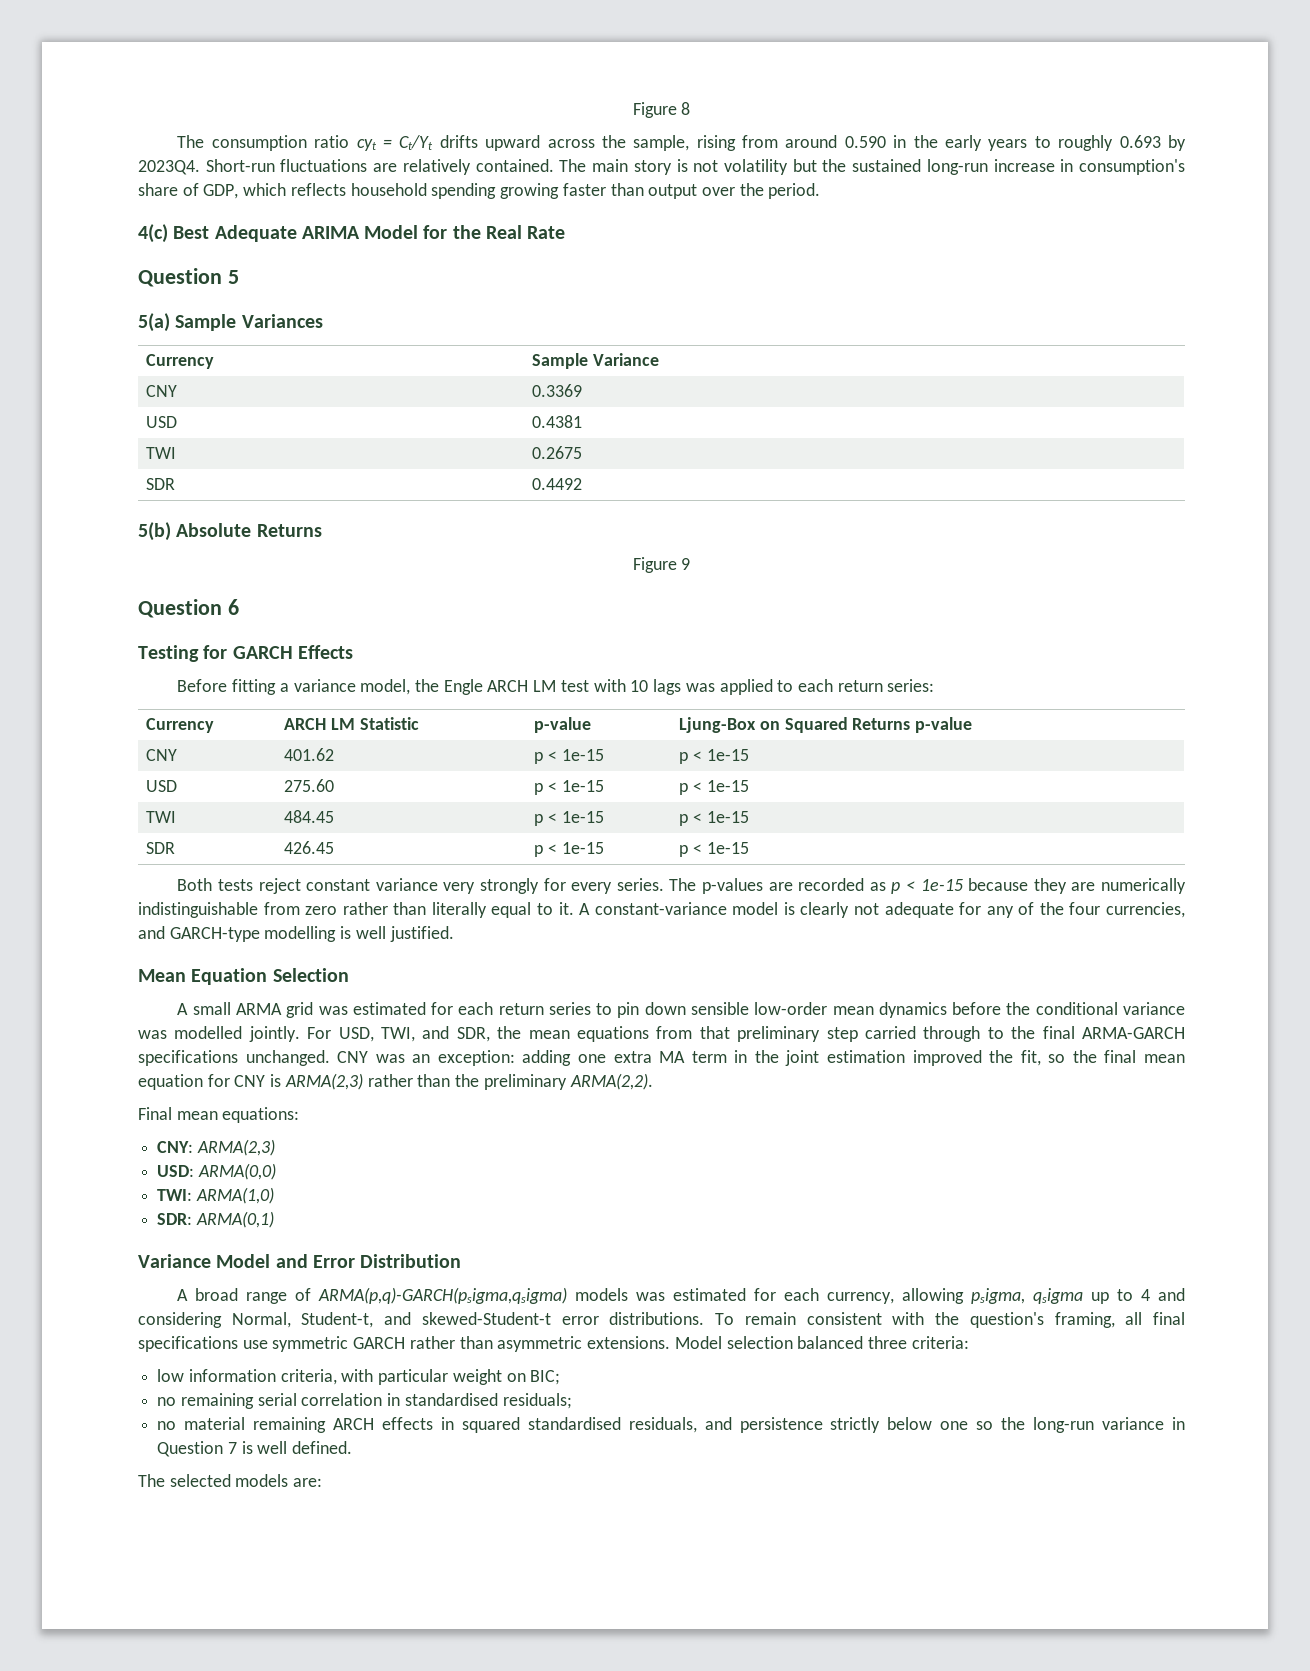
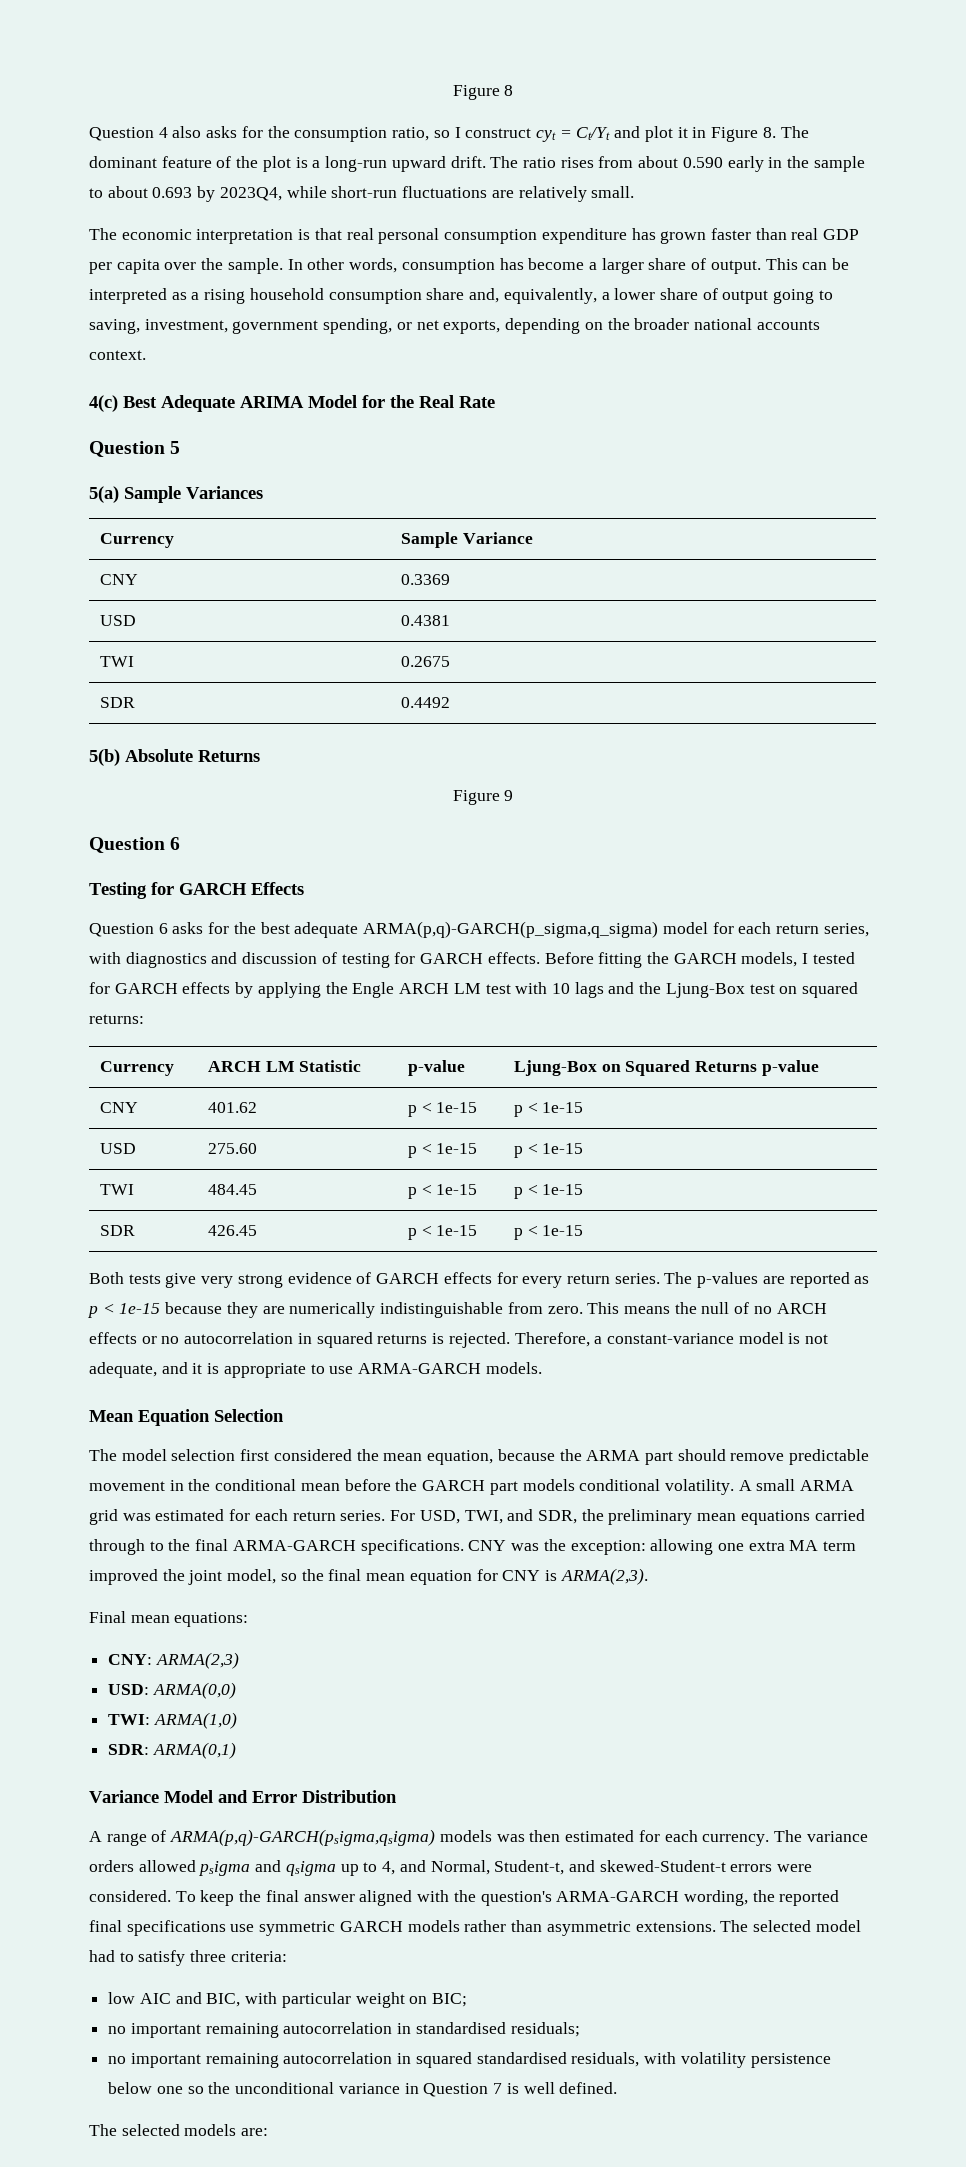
- The consumption ratio cyt = Ct/Yt drifts upward across the sample, rising from around 0.590 in the early years to roughly 0.693 by 2023Q4. Short-run fluctuations are relatively contained. The main story is not volatility but the sustained long-run increase in consumption's share of GDP, which reflects household spending growing faster than output over the period.
+ Question 4 also asks for the consumption ratio, so I construct cyt = Ct/Yt and plot it in Figure 8. The dominant feature of the plot is a long-run upward drift. The ratio rises from about 0.590 early in the sample to about 0.693 by 2023Q4, while short-run fluctuations are relatively small.
+ The economic interpretation is that real personal consumption expenditure has grown faster than real GDP per capita over the sample. In other words, consumption has become a larger share of output. This can be interpreted as a rising household consumption share and, equivalently, a lower share of output going to saving, investment, government spending, or net exports, depending on the broader national accounts context.
- Before fitting a variance model, the Engle ARCH LM test with 10 lags was applied to each return series:
+ Question 6 asks for the best adequate ARMA(p,q)-GARCH(p_sigma,q_sigma) model for each return series, with diagnostics and discussion of testing for GARCH effects. Before fitting the GARCH models, I tested for GARCH effects by applying the Engle ARCH LM test with 10 lags and the Ljung-Box test on squared returns:
- Both tests reject constant variance very strongly for every series.
+ Both tests give very strong evidence of GARCH effects for every return series.
- The p-values are recorded as p < 1e-15 because they are numerically indistinguishable from zero rather than literally equal to it. A constant-variance model is clearly not adequate for any of the four currencies, and GARCH-type modelling is well justified.
+ The p-values are reported as p < 1e-15 because they are numerically indistinguishable from zero. This means the null of no ARCH effects or no autocorrelation in squared returns is rejected. Therefore, a constant-variance model is not adequate, and it is appropriate to use ARMA-GARCH models.
  Mean Equation Selection
- A small ARMA grid was estimated for each return series to pin down sensible low-order mean dynamics before the conditional variance was modelled jointly.
+ The model selection first considered the mean equation, because the ARMA part should remove predictable movement in the conditional mean before the GARCH part models conditional volatility. A small ARMA grid was estimated for each return series.
- For USD, TWI, and SDR, the mean equations from that preliminary step carried through to the final ARMA-GARCH specifications unchanged. CNY was an exception: adding one extra MA term in the joint estimation improved the fit, so the final mean equation for CNY is ARMA(2,3) rather than the preliminary ARMA(2,2).
+ For USD, TWI, and SDR, the preliminary mean equations carried through to the final ARMA-GARCH specifications. CNY was the exception: allowing one extra MA term improved the joint model, so the final mean equation for CNY is ARMA(2,3).
- A broad range of ARMA(p,q)-GARCH(psigma,qsigma) models was estimated for each currency, allowing psigma, qsigma up to 4 and considering Normal, Student-t, and skewed-Student-t error distributions. To remain consistent with the question's framing, all final specifications use symmetric GARCH rather than asymmetric extensions.
+ A range of ARMA(p,q)-GARCH(psigma,qsigma) models was then estimated for each currency. The variance orders allowed psigma and qsigma up to 4, and Normal, Student-t, and skewed-Student-t errors were considered. To keep the final answer aligned with the question's ARMA-GARCH wording, the reported final specifications use symmetric GARCH models rather than asymmetric extensions.
- Model selection balanced three criteria:
+ The selected model had to satisfy three criteria:
- low information criteria, with particular weight on BIC;
+ low AIC and BIC, with particular weight on BIC;
- no remaining serial correlation in standardised residuals;
+ no important remaining autocorrelation in standardised residuals;
- no material remaining ARCH effects in squared standardised residuals, and persistence strictly below one so the long-run variance in Question 7 is well defined.
+ no important remaining autocorrelation in squared standardised residuals, with volatility persistence below one so the unconditional variance in Question 7 is well defined.

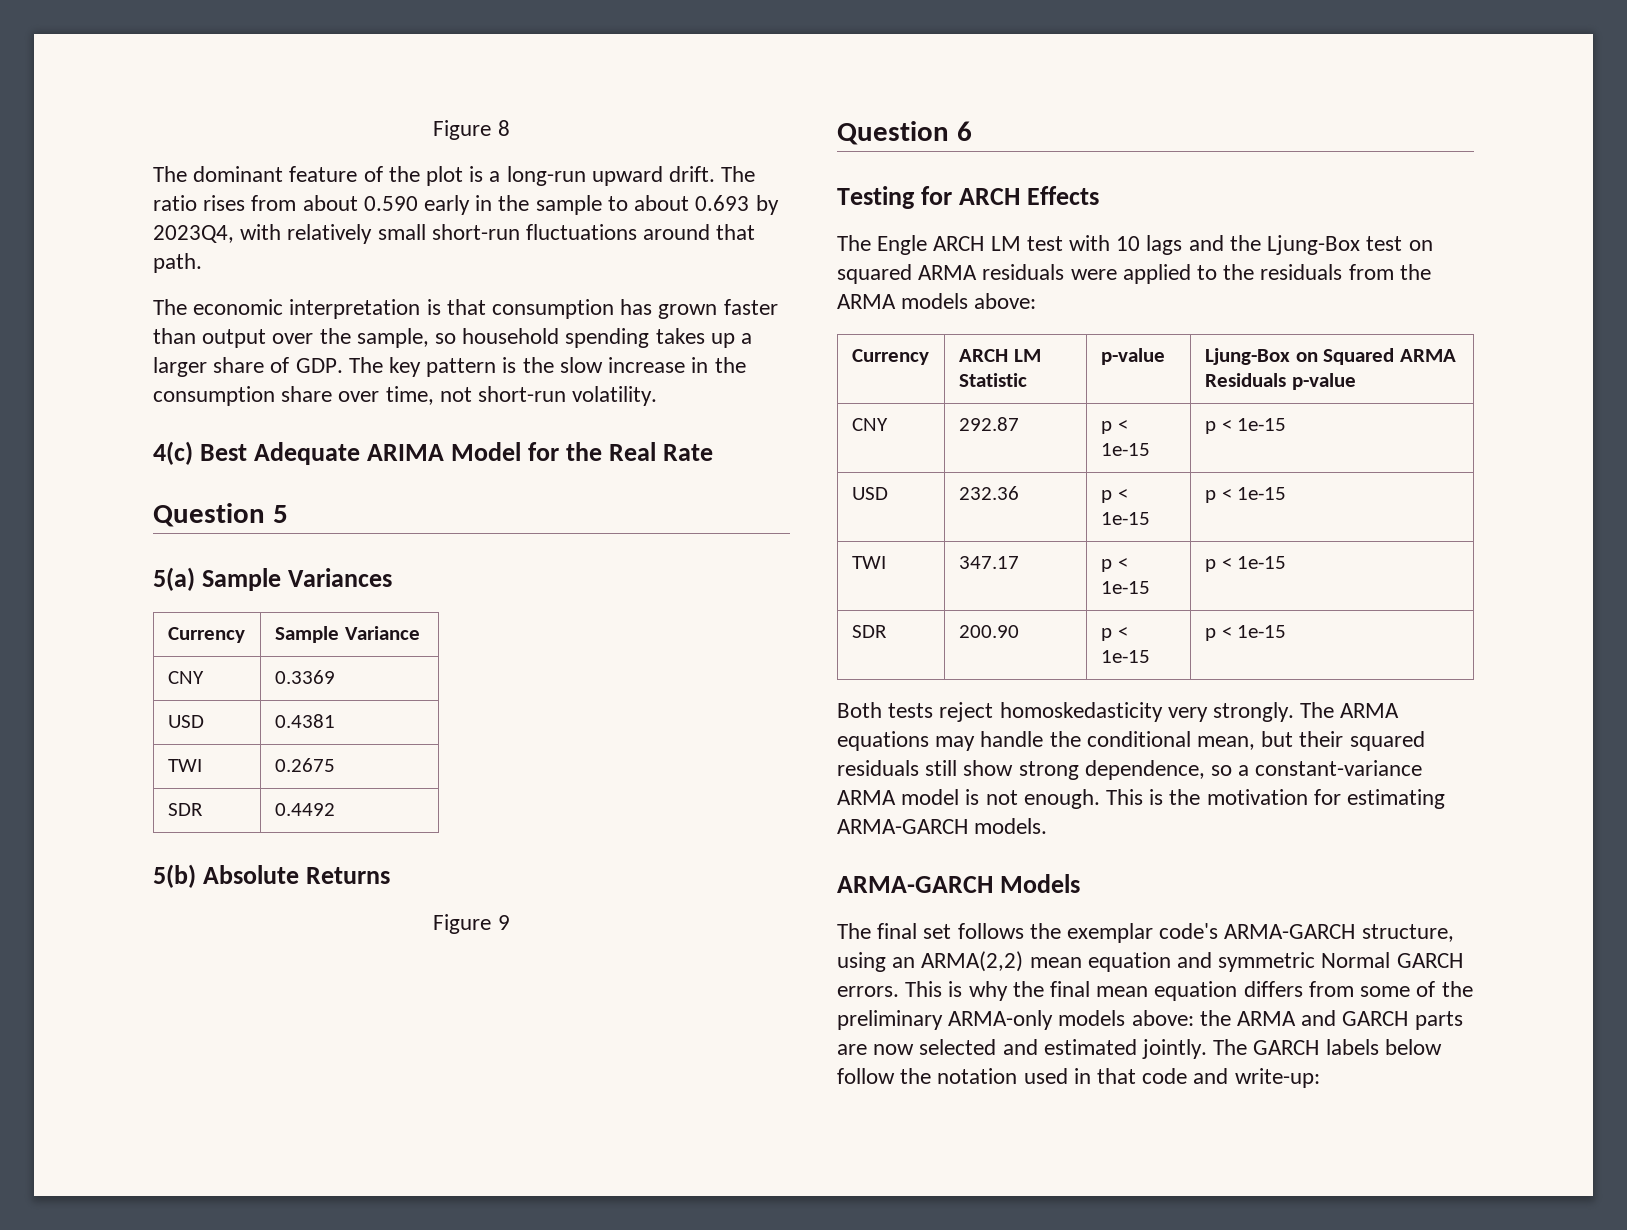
- Question 4 also asks for the consumption ratio, so I construct cyt = Ct/Yt and plot it in Figure 8. The dominant feature of the plot is a long-run upward drift.
+ The dominant feature of the plot is a long-run upward drift.
- The ratio rises from about 0.590 early in the sample to about 0.693 by 2023Q4, while short-run fluctuations are relatively small.
+ The ratio rises from about 0.590 early in the sample to about 0.693 by 2023Q4, with relatively small short-run fluctuations around that path.
- The economic interpretation is that real personal consumption expenditure has grown faster than real GDP per capita over the sample. In other words, consumption has become a larger share of output. This can be interpreted as a rising household consumption share and, equivalently, a lower share of output going to saving, investment, government spending, or net exports, depending on the broader national accounts context.
+ The economic interpretation is that consumption has grown faster than output over the sample, so household spending takes up a larger share of GDP. The key pattern is the slow increase in the consumption share over time, not short-run volatility.
- Testing for GARCH Effects
+ Testing for ARCH Effects
- Question 6 asks for the best adequate ARMA(p,q)-GARCH(p_sigma,q_sigma) model for each return series, with diagnostics and discussion of testing for GARCH effects. Before fitting the GARCH models, I tested for GARCH effects by applying the Engle ARCH LM test with 10 lags and the Ljung-Box test on squared returns:
+ The Engle ARCH LM test with 10 lags and the Ljung-Box test on squared ARMA residuals were applied to the residuals from the ARMA models above:
- Currency | ARCH LM Statistic | p-value | Ljung-Box on Squared Returns p-value
+ Currency | ARCH LM Statistic | p-value | Ljung-Box on Squared ARMA Residuals p-value
- CNY | 401.62 | p < 1e-15 | p < 1e-15
+ CNY | 292.87 | p < 1e-15 | p < 1e-15
- USD | 275.60 | p < 1e-15 | p < 1e-15
+ USD | 232.36 | p < 1e-15 | p < 1e-15
- TWI | 484.45 | p < 1e-15 | p < 1e-15
+ TWI | 347.17 | p < 1e-15 | p < 1e-15
- SDR | 426.45 | p < 1e-15 | p < 1e-15
+ SDR | 200.90 | p < 1e-15 | p < 1e-15
- Both tests give very strong evidence of GARCH effects for every return series. The p-values are reported as p < 1e-15 because they are numerically indistinguishable from zero. This means the null of no ARCH effects or no autocorrelation in squared returns is rejected. Therefore, a constant-variance model is not adequate, and it is appropriate to use ARMA-GARCH models.
- Mean Equation Selection
- The model selection first considered the mean equation, because the ARMA part should remove predictable movement in the conditional mean before the GARCH part models conditional volatility. A small ARMA grid was estimated for each return series. For USD, TWI, and SDR, the preliminary mean equations carried through to the final ARMA-GARCH specifications. CNY was the exception: allowing one extra MA term improved the joint model, so the final mean equation for CNY is ARMA(2,3).
- Final mean equations:
- CNY: ARMA(2,3)
- USD: ARMA(0,0)
- TWI: ARMA(1,0)
- SDR: ARMA(0,1)
- Variance Model and Error Distribution
- A range of ARMA(p,q)-GARCH(psigma,qsigma) models was then estimated for each currency. The variance orders allowed psigma and qsigma up to 4, and Normal, Student-t, and skewed-Student-t errors were considered. To keep the final answer aligned with the question's ARMA-GARCH wording, the reported final specifications use symmetric GARCH models rather than asymmetric extensions. The selected model had to satisfy three criteria:
- low AIC and BIC, with particular weight on BIC;
- no important remaining autocorrelation in standardised residuals;
- no important remaining autocorrelation in squared standardised residuals, with volatility persistence below one so the unconditional variance in Question 7 is well defined.
- The selected models are:
+ Both tests reject homoskedasticity very strongly. The ARMA equations may handle the conditional mean, but their squared residuals still show strong dependence, so a constant-variance ARMA model is not enough. This is the motivation for estimating ARMA-GARCH models.
+ ARMA-GARCH Models
+ The final set follows the exemplar code's ARMA-GARCH structure, using an ARMA(2,2) mean equation and symmetric Normal GARCH errors. This is why the final mean equation differs from some of the preliminary ARMA-only models above: the ARMA and GARCH parts are now selected and estimated jointly. The GARCH labels below follow the notation used in that code and write-up:

